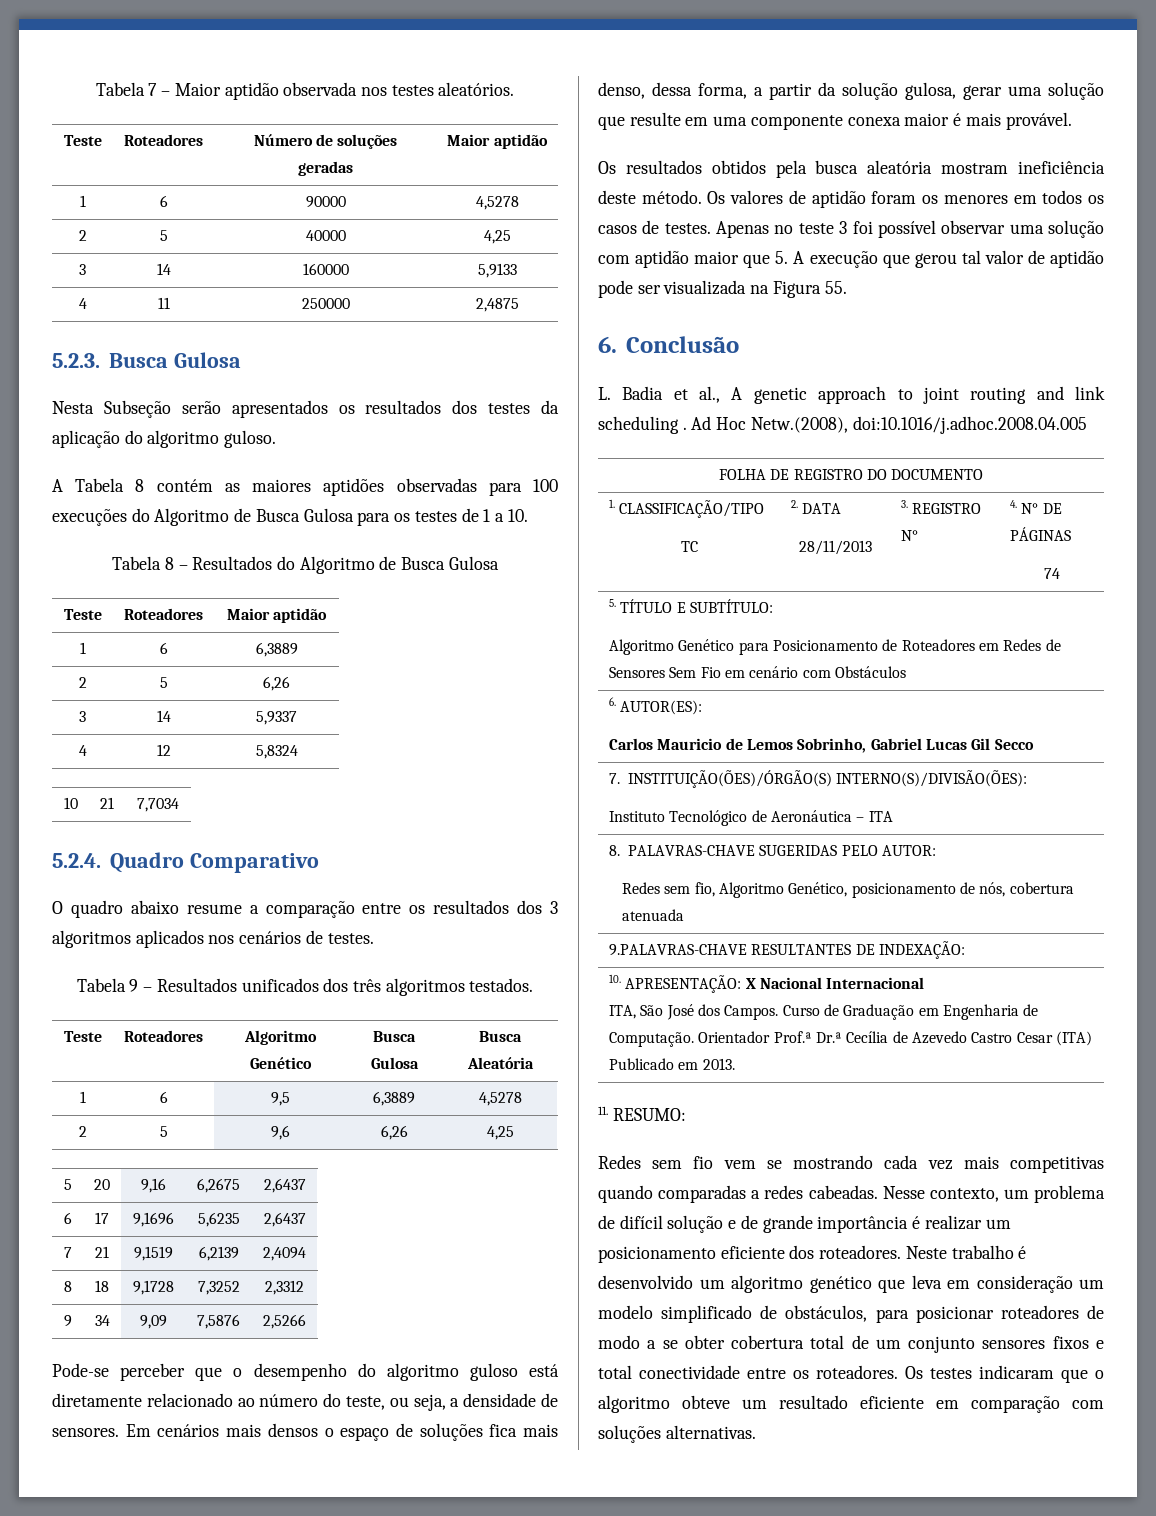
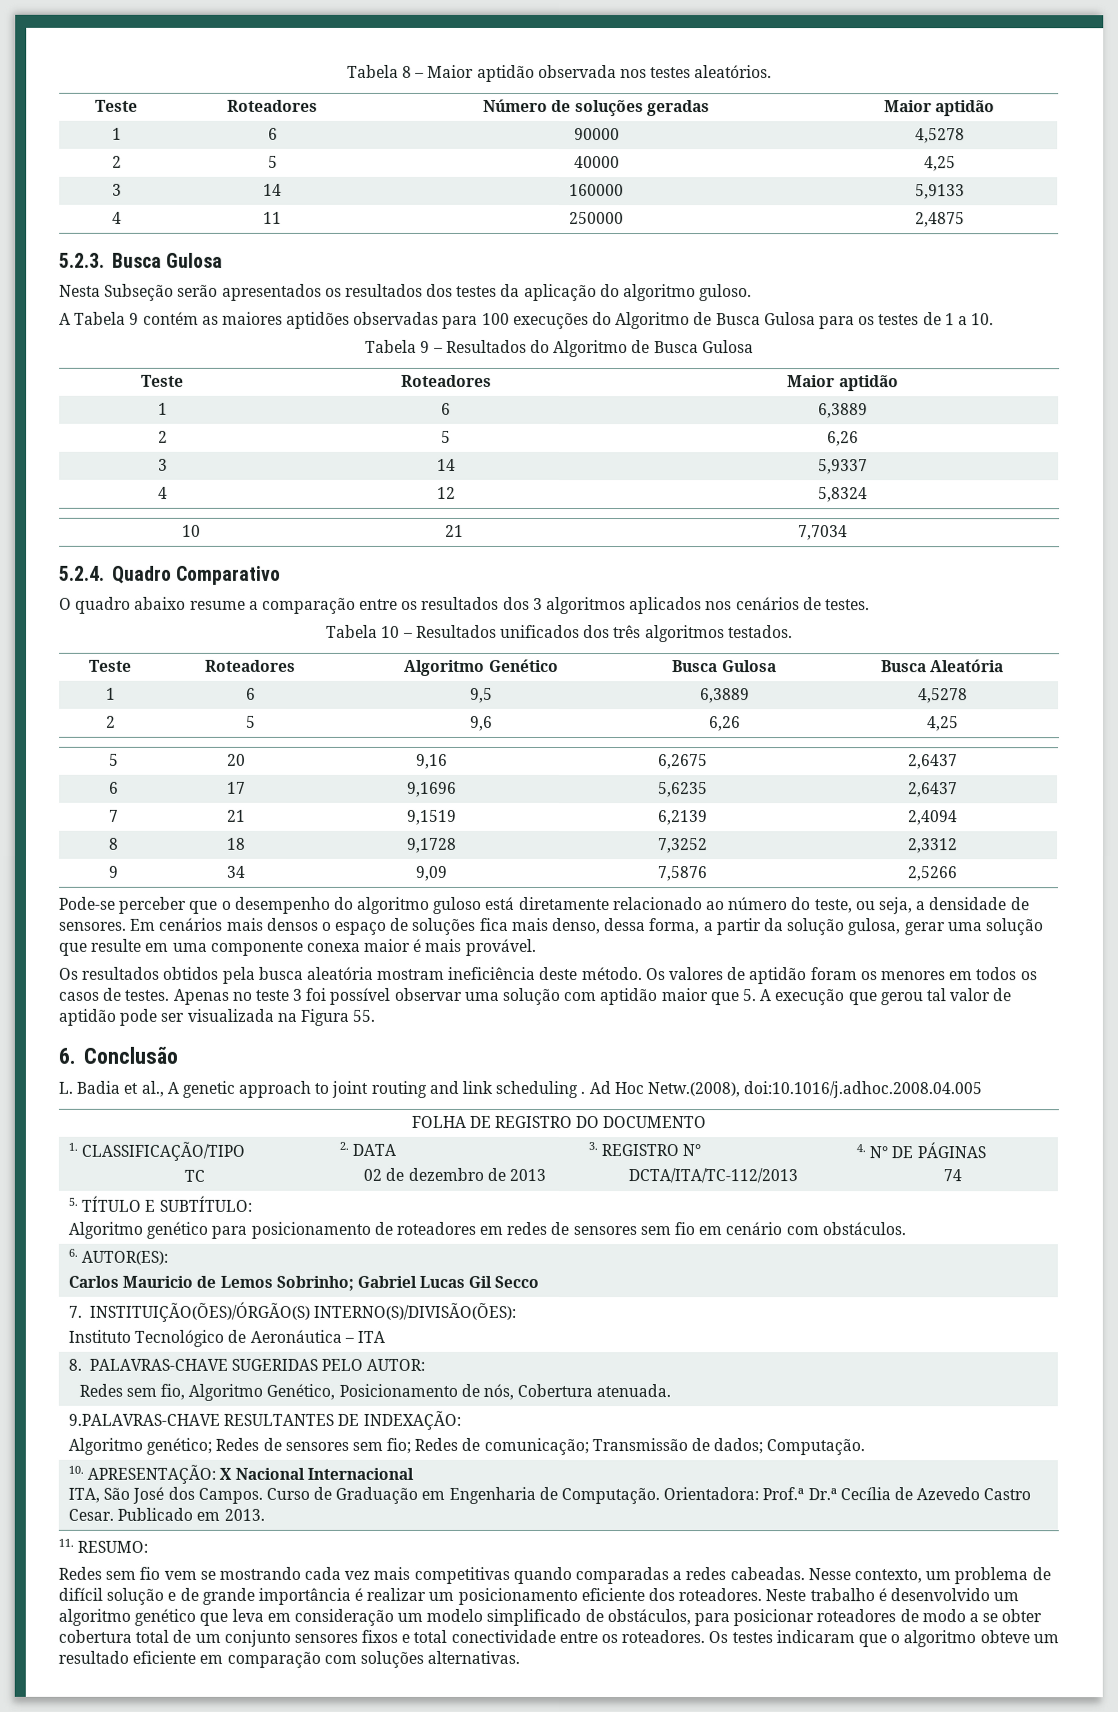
- Tabela 7 – Maior aptidão observada nos testes aleatórios.
+ Tabela 8 – Maior aptidão observada nos testes aleatórios.
- A Tabela 8 contém as maiores aptidões observadas para 100 execuções do Algoritmo de Busca Gulosa para os testes de 1 a 10.
+ A Tabela 9 contém as maiores aptidões observadas para 100 execuções do Algoritmo de Busca Gulosa para os testes de 1 a 10.
- Tabela 8 – Resultados do Algoritmo de Busca Gulosa
+ Tabela 9 – Resultados do Algoritmo de Busca Gulosa
- Tabela 9 – Resultados unificados dos três algoritmos testados.
+ Tabela 10 – Resultados unificados dos três algoritmos testados.
  1. CLASSIFICAÇÃO/TIPO
  TC | 2. DATA
- 28/11/2013 | 3. REGISTRO N° | 4. N° DE PÁGINAS
+ 02 de dezembro de 2013 | 3. REGISTRO N°
+ DCTA/ITA/TC-112/2013 | 4. N° DE PÁGINAS
  5. TÍTULO E SUBTÍTULO:
- Algoritmo Genético para Posicionamento de Roteadores em Redes de Sensores Sem Fio em cenário com Obstáculos
+ Algoritmo genético para posicionamento de roteadores em redes de sensores sem fio em cenário com obstáculos.
  6. AUTOR(ES):
- Carlos Mauricio de Lemos Sobrinho, Gabriel Lucas Gil Secco
+ Carlos Mauricio de Lemos Sobrinho; Gabriel Lucas Gil Secco
  8. PALAVRAS-CHAVE SUGERIDAS PELO AUTOR:
- Redes sem fio, Algoritmo Genético, posicionamento de nós, cobertura atenuada
+ Redes sem fio, Algoritmo Genético, Posicionamento de nós, Cobertura atenuada.
  9.PALAVRAS-CHAVE RESULTANTES DE INDEXAÇÃO:
+ Algoritmo genético; Redes de sensores sem fio; Redes de comunicação; Transmissão de dados; Computação.
  10. APRESENTAÇÃO: X Nacional Internacional
- ITA, São José dos Campos. Curso de Graduação em Engenharia de Computação. Orientador Prof.ª Dr.ª Cecília de Azevedo Castro Cesar (ITA) Publicado em 2013.
+ ITA, São José dos Campos. Curso de Graduação em Engenharia de Computação. Orientadora: Prof.ª Dr.ª Cecília de Azevedo Castro Cesar. Publicado em 2013.

